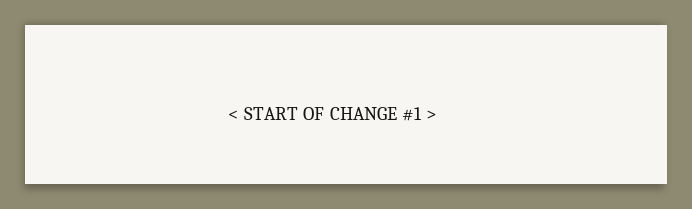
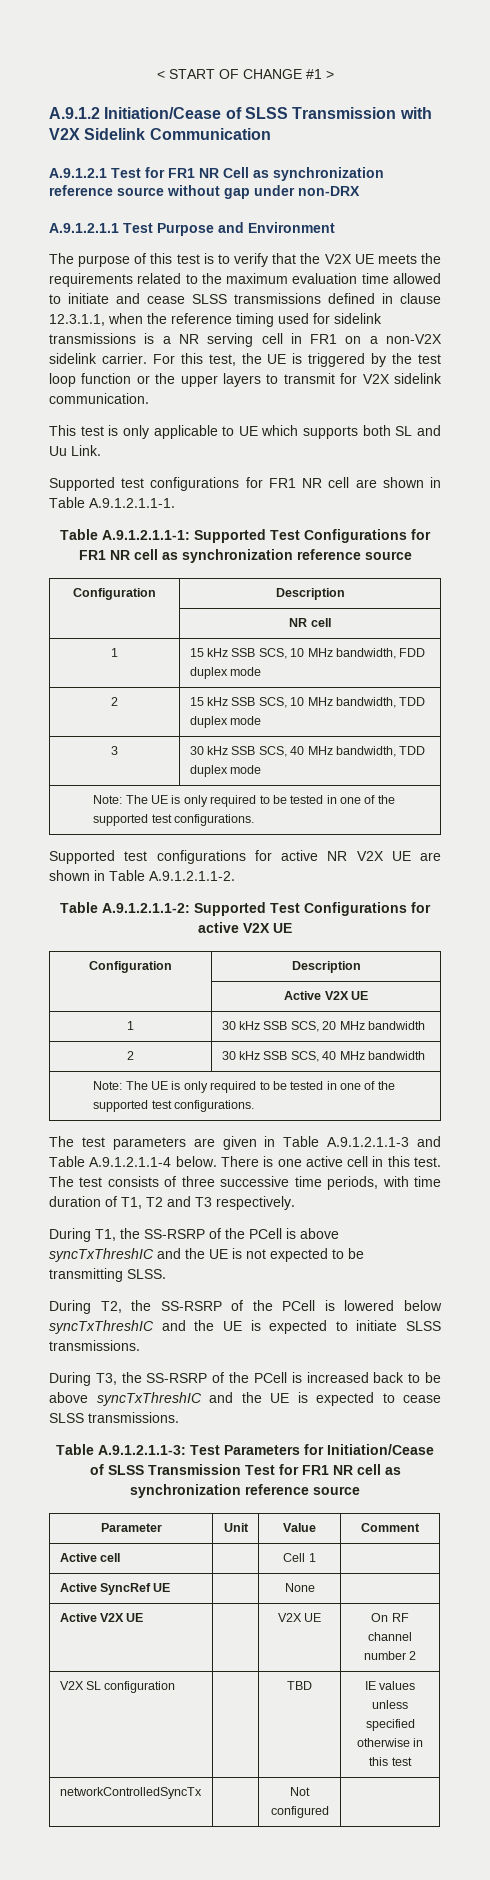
+ A.9.1.2 Initiation/Cease of SLSS Transmission with V2X Sidelink Communication
+ A.9.1.2.1 Test for FR1 NR Cell as synchronization reference source without gap under non-DRX
+ A.9.1.2.1.1 Test Purpose and Environment
+ The purpose of this test is to verify that the V2X UE meets the requirements related to the maximum evaluation time allowed to initiate and cease SLSS transmissions defined in clause 12.3.1.1, when the reference timing used for sidelink transmissions is a NR serving cell in FR1 on a non-V2X sidelink carrier. For this test, the UE is triggered by the test loop function or the upper layers to transmit for V2X sidelink communication.
+ This test is only applicable to UE which supports both SL and Uu Link.
+ Supported test configurations for FR1 NR cell are shown in Table A.9.1.2.1.1-1.
+ Table A.9.1.2.1.1-1: Supported Test Configurations for FR1 NR cell as synchronization reference source
+ Configuration | Description
+ | NR cell
+ 1 | 15 kHz SSB SCS, 10 MHz bandwidth, FDD duplex mode
+ 2 | 15 kHz SSB SCS, 10 MHz bandwidth, TDD duplex mode
+ 3 | 30 kHz SSB SCS, 40 MHz bandwidth, TDD duplex mode
+ Note: The UE is only required to be tested in one of the supported test configurations.
+ Supported test configurations for active NR V2X UE are shown in Table A.9.1.2.1.1-2.
+ Table A.9.1.2.1.1-2: Supported Test Configurations for active V2X UE
+ Configuration | Description
+ | Active V2X UE
+ 1 | 30 kHz SSB SCS, 20 MHz bandwidth
+ 2 | 30 kHz SSB SCS, 40 MHz bandwidth
+ Note: The UE is only required to be tested in one of the supported test configurations.
+ The test parameters are given in Table A.9.1.2.1.1-3 and Table A.9.1.2.1.1-4 below. There is one active cell in this test. The test consists of three successive time periods, with time duration of T1, T2 and T3 respectively.
+ During T1, the SS-RSRP of the PCell is above syncTxThreshIC and the UE is not expected to be transmitting SLSS.
+ During T2, the SS-RSRP of the PCell is lowered below syncTxThreshIC and the UE is expected to initiate SLSS transmissions.
+ During T3, the SS-RSRP of the PCell is increased back to be above syncTxThreshIC and the UE is expected to cease SLSS transmissions.
+ Table A.9.1.2.1.1-3: Test Parameters for Initiation/Cease of SLSS Transmission Test for FR1 NR cell as synchronization reference source
+ Parameter | Unit | Value | Comment
+ Active cell | | Cell 1 |
+ Active SyncRef UE | | None |
+ Active V2X UE | | V2X UE | On RF channel number 2
+ V2X SL configuration | | TBD | IE values unless specified otherwise in this test
+ networkControlledSyncTx | | Not configured |

